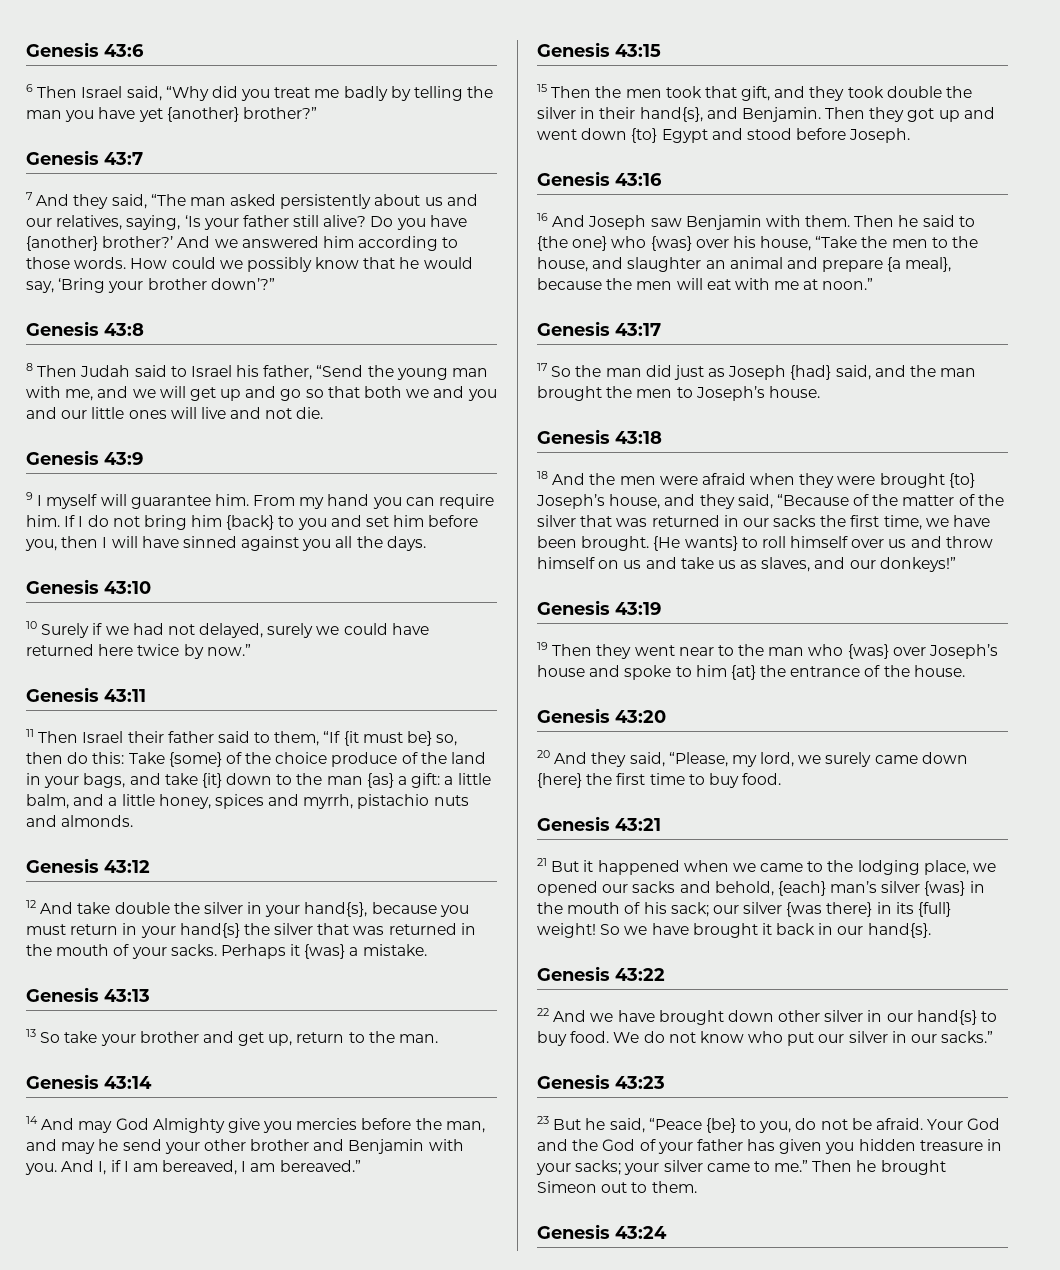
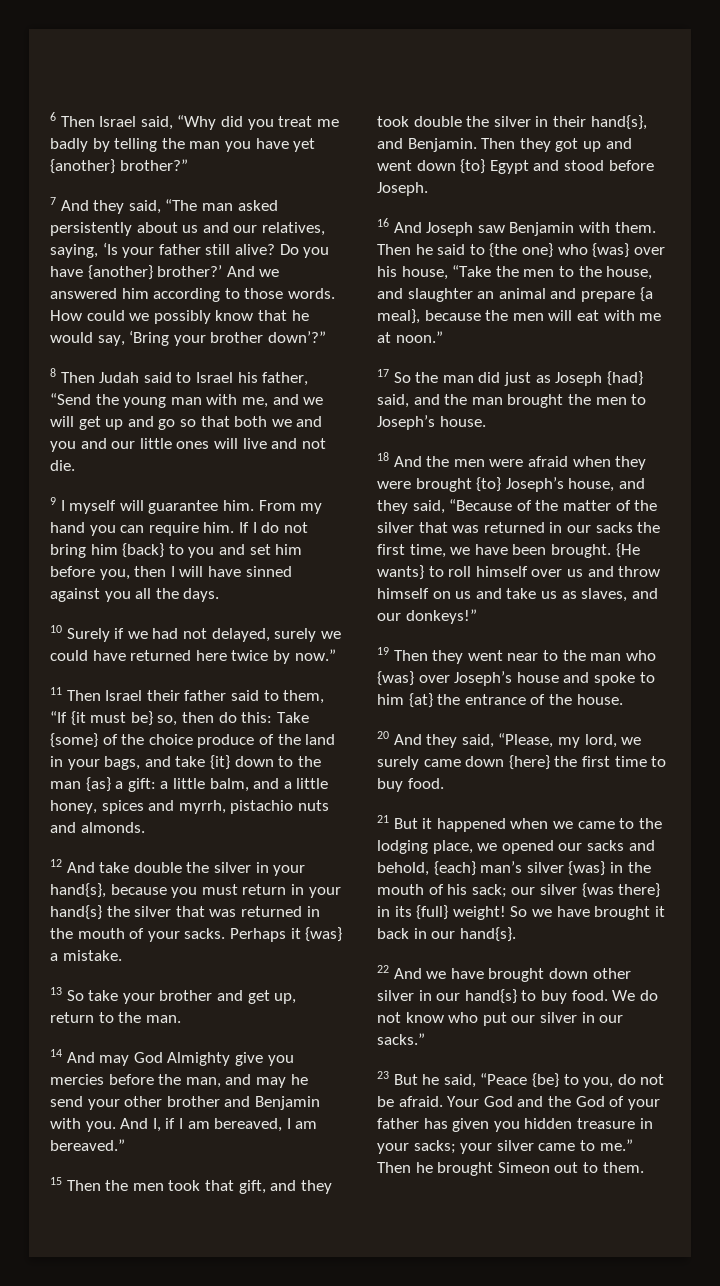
- Genesis 43:6
- Genesis 43:7
- Genesis 43:8
- Genesis 43:9
- Genesis 43:10
- Genesis 43:11
- Genesis 43:12
- Genesis 43:13
- Genesis 43:14
- Genesis 43:15
- Genesis 43:16
- Genesis 43:17
- Genesis 43:18
- Genesis 43:19
- Genesis 43:20
- Genesis 43:21
- Genesis 43:22
- Genesis 43:23
- Genesis 43:24

